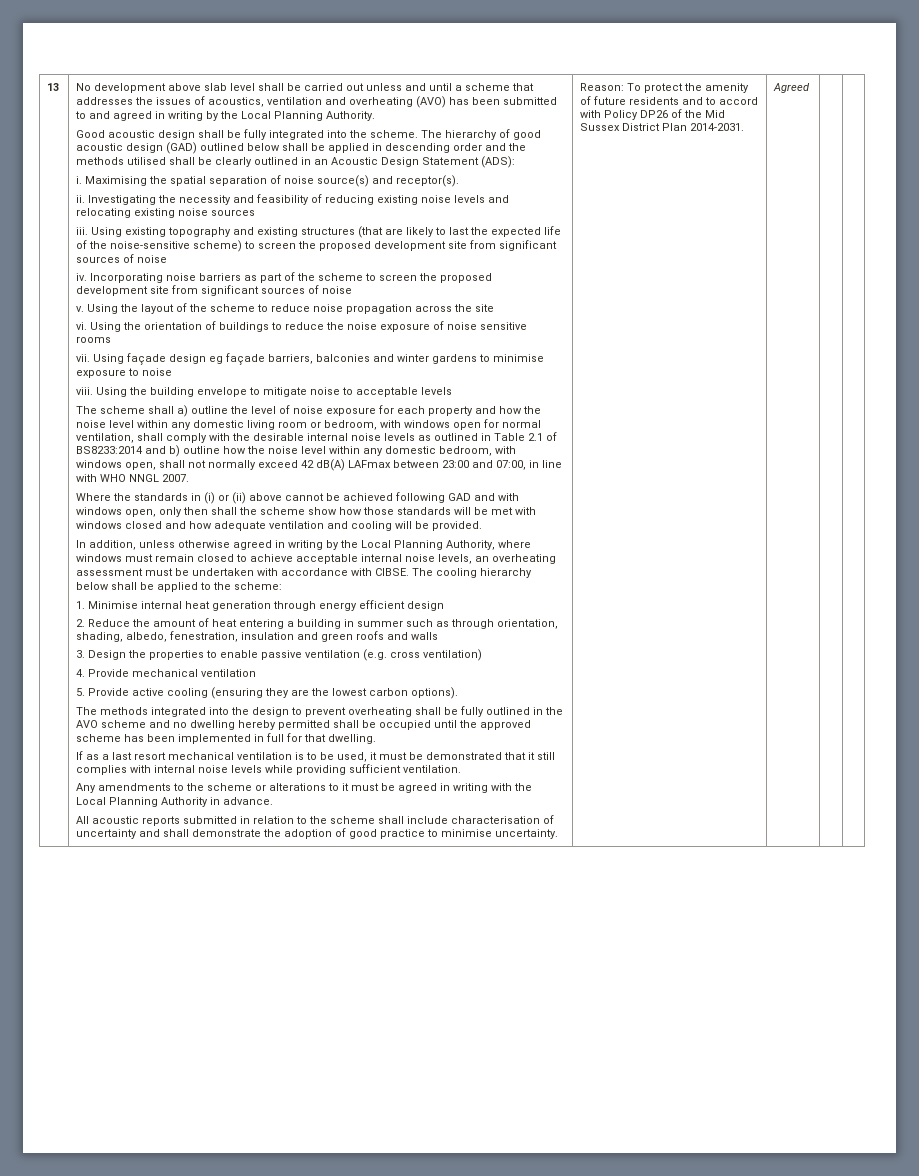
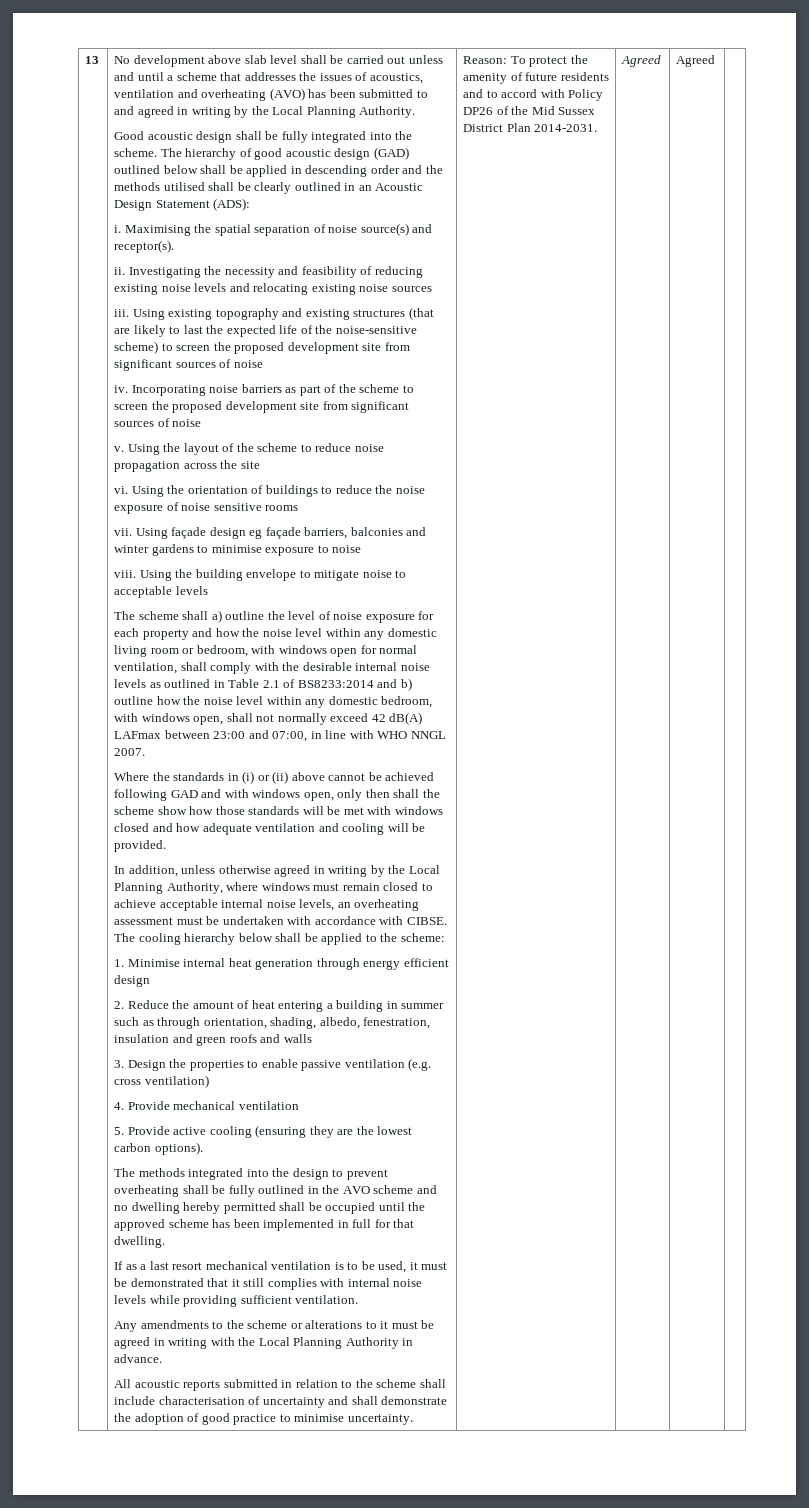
- Agreed
+ Agreed | Agreed

